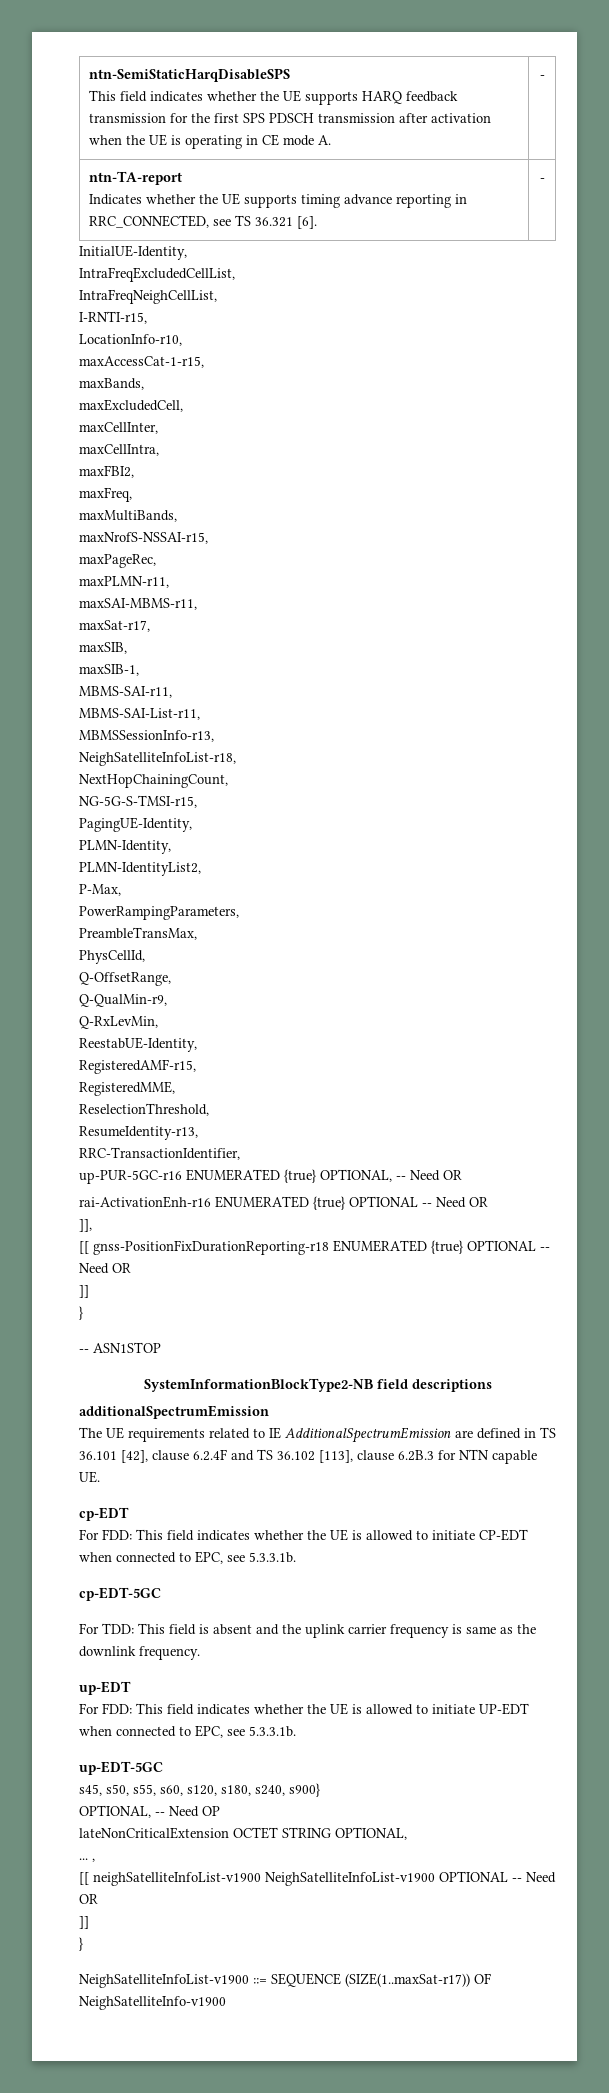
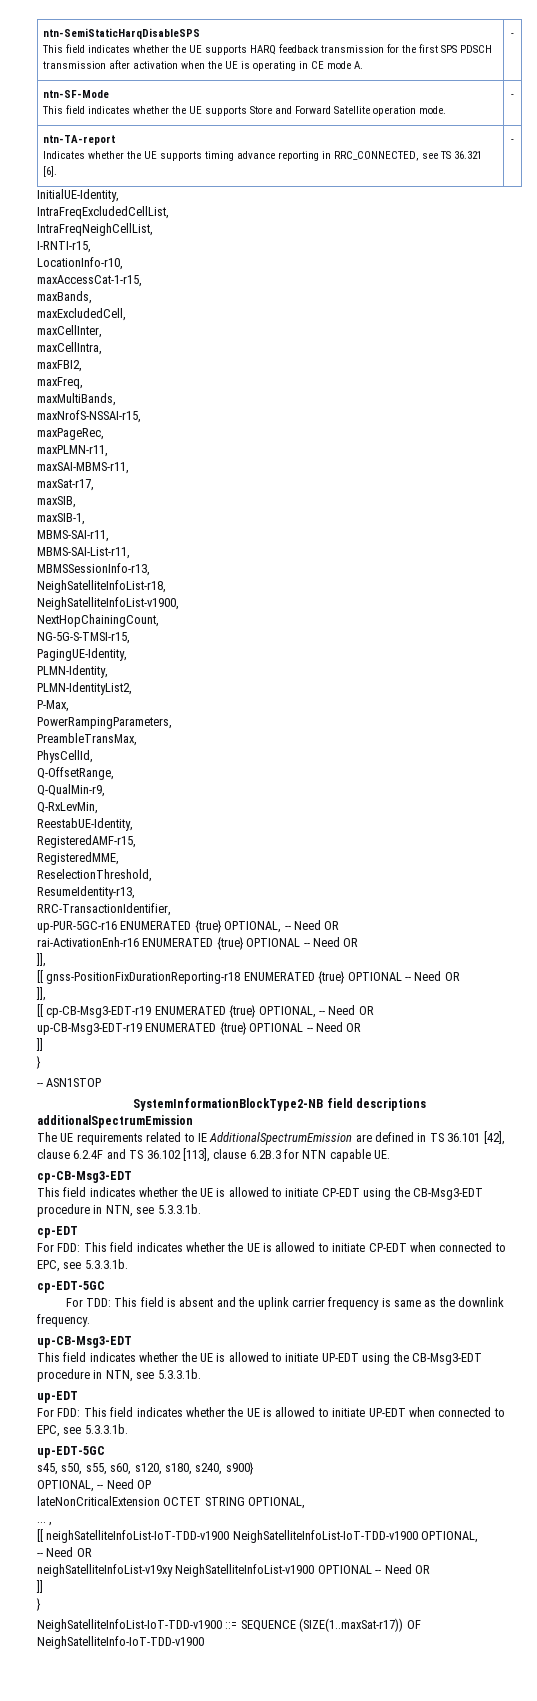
+ ntn-SF-Mode
+ This field indicates whether the UE supports Store and Forward Satellite operation mode. | -
+ NeighSatelliteInfoList-v1900,
  [[ gnss-PositionFixDurationReporting-r18 ENUMERATED {true} OPTIONAL -- Need OR
+ ]],
+ [[ cp-CB-Msg3-EDT-r19 ENUMERATED {true} OPTIONAL, -- Need OR
+ up-CB-Msg3-EDT-r19 ENUMERATED {true} OPTIONAL -- Need OR
+ cp-CB-Msg3-EDT
+ This field indicates whether the UE is allowed to initiate CP-EDT using the CB-Msg3-EDT procedure in NTN, see 5.3.3.1b.
+ up-CB-Msg3-EDT
+ This field indicates whether the UE is allowed to initiate UP-EDT using the CB-Msg3-EDT procedure in NTN, see 5.3.3.1b.
- [[ neighSatelliteInfoList-v1900 NeighSatelliteInfoList-v1900 OPTIONAL -- Need OR
+ [[ neighSatelliteInfoList-IoT-TDD-v1900 NeighSatelliteInfoList-IoT-TDD-v1900 OPTIONAL,
+ -- Need OR
+ neighSatelliteInfoList-v19xy NeighSatelliteInfoList-v1900 OPTIONAL -- Need OR
- NeighSatelliteInfoList-v1900 ::= SEQUENCE (SIZE(1..maxSat-r17)) OF NeighSatelliteInfo-v1900
+ NeighSatelliteInfoList-IoT-TDD-v1900 ::= SEQUENCE (SIZE(1..maxSat-r17)) OF NeighSatelliteInfo-IoT-TDD-v1900

